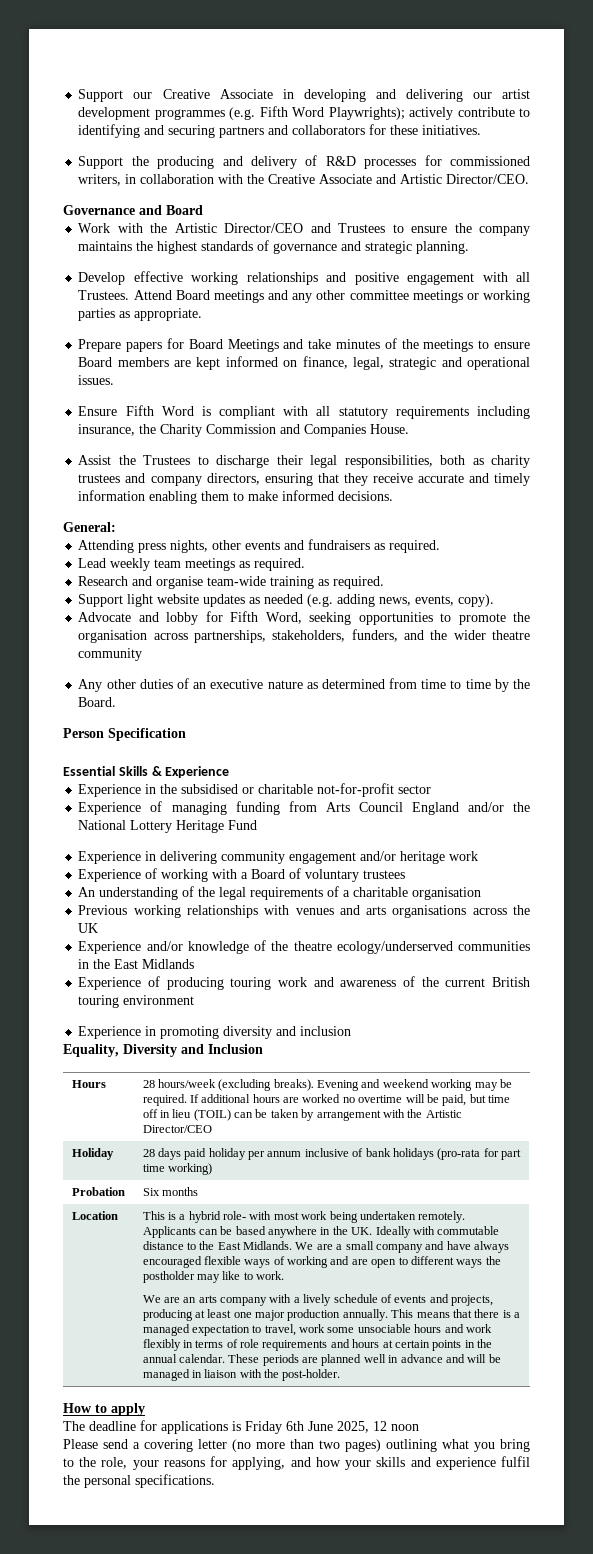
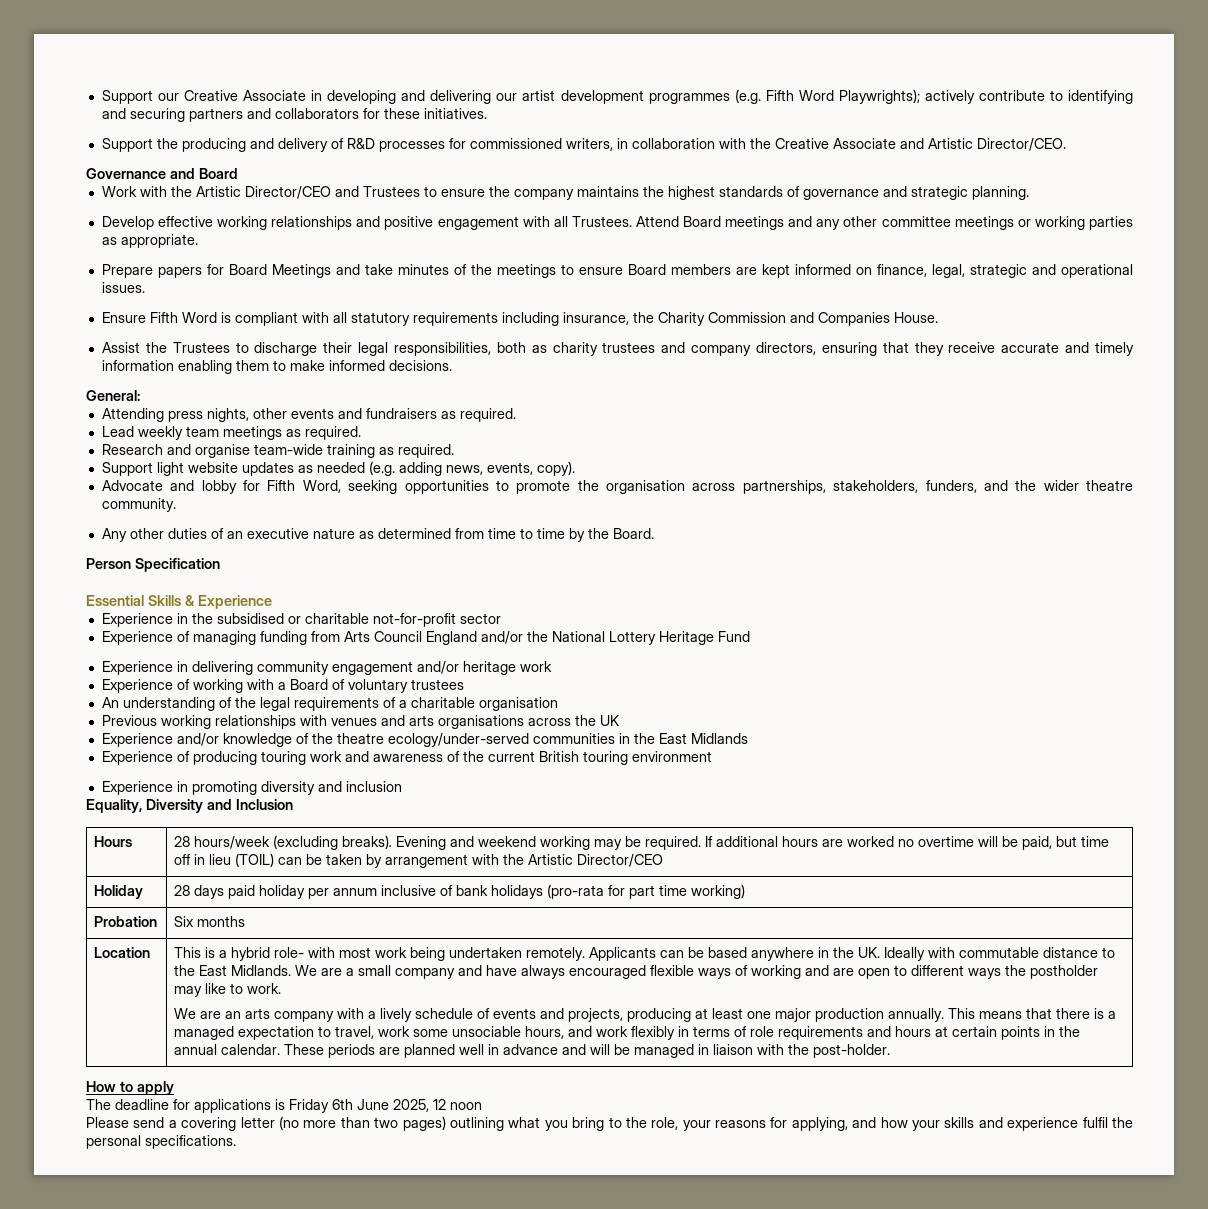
- Advocate and lobby for Fifth Word, seeking opportunities to promote the organisation across partnerships, stakeholders, funders, and the wider theatre community
+ Advocate and lobby for Fifth Word, seeking opportunities to promote the organisation across partnerships, stakeholders, funders, and the wider theatre community.
- Experience and/or knowledge of the theatre ecology/underserved communities in the East Midlands
+ Experience and/or knowledge of the theatre ecology/under-served communities in the East Midlands
- This means that there is a managed expectation to travel, work some unsociable hours and work flexibly in terms of role requirements and hours at certain points in the annual calendar.
+ This means that there is a managed expectation to travel, work some unsociable hours, and work flexibly in terms of role requirements and hours at certain points in the annual calendar.

